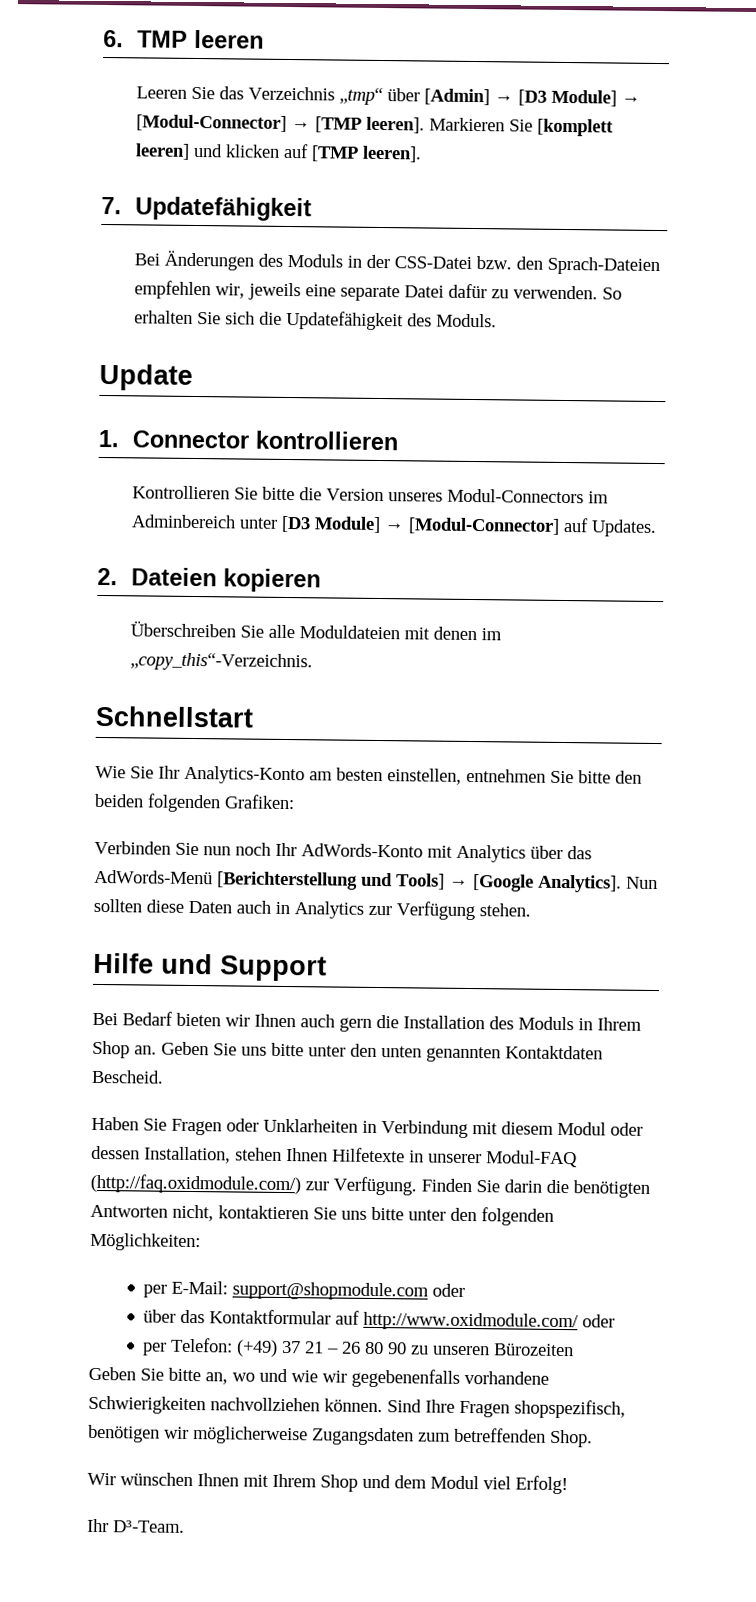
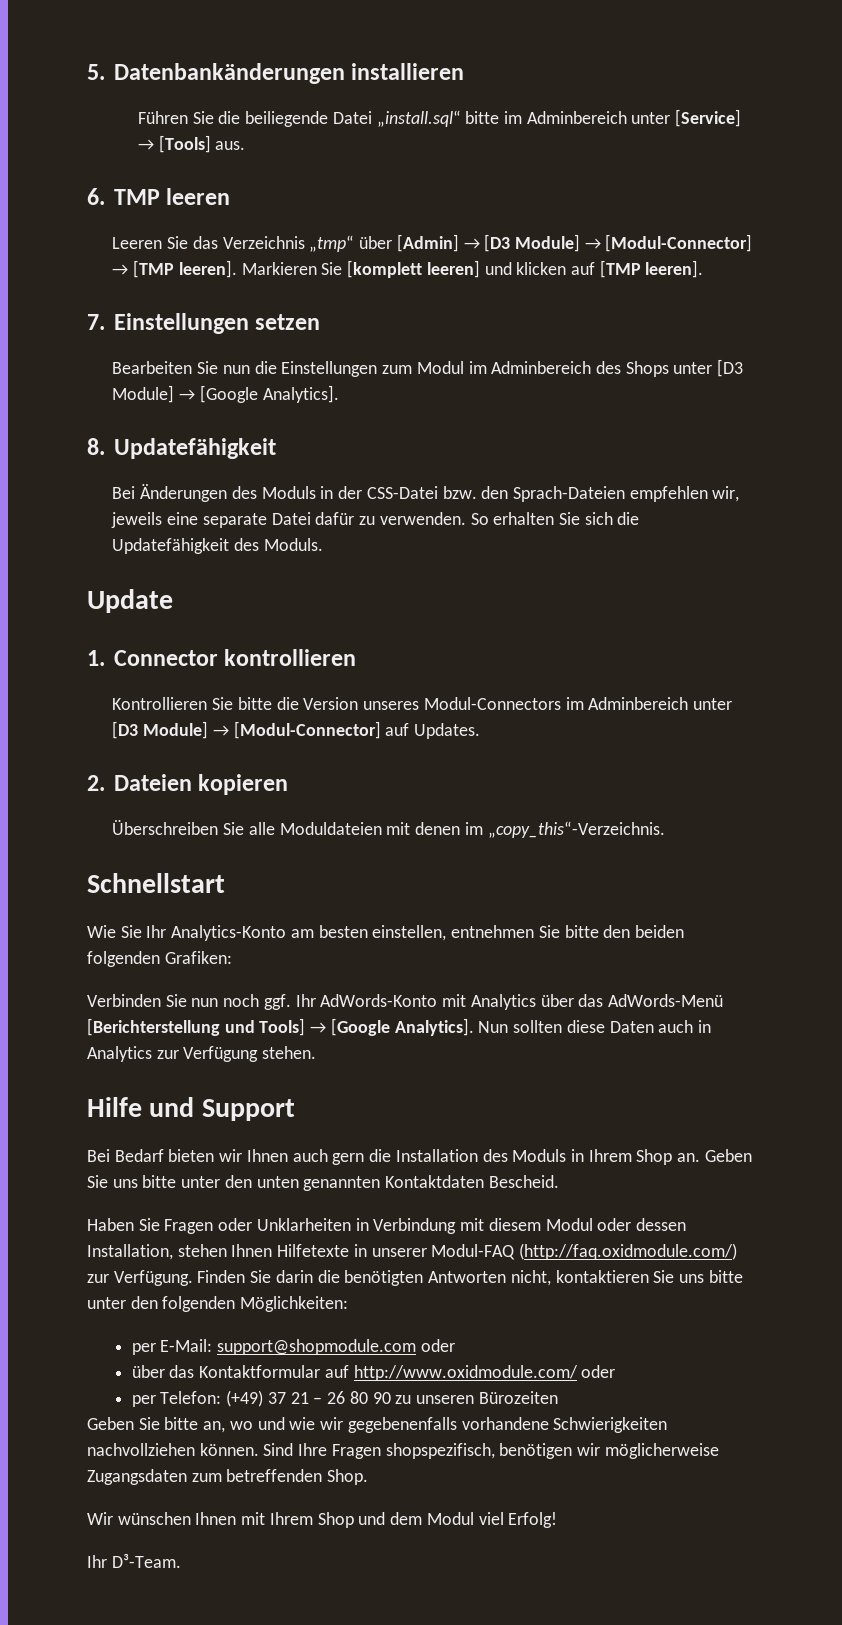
+ 5. Datenbankänderungen installieren
+ Führen Sie die beiliegende Datei „install.sql“ bitte im Adminbereich unter [Service] → [Tools] aus.
- 7. Updatefähigkeit
+ 7. Einstellungen setzen
+ Bearbeiten Sie nun die Einstellungen zum Modul im Adminbereich des Shops unter [D3 Module] → [Google Analytics].
+ 8. Updatefähigkeit
- Verbinden Sie nun noch Ihr AdWords-Konto mit Analytics über das AdWords-Menü [Berichterstellung und Tools] → [Google Analytics].
+ Verbinden Sie nun noch ggf. Ihr AdWords-Konto mit Analytics über das AdWords-Menü [Berichterstellung und Tools] → [Google Analytics].

